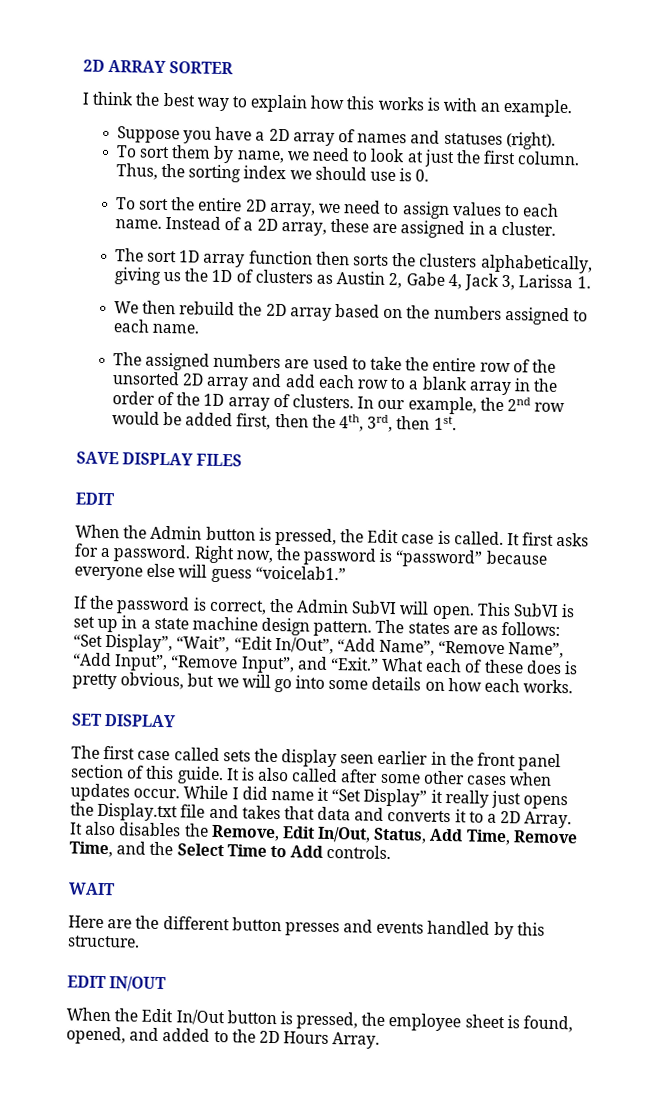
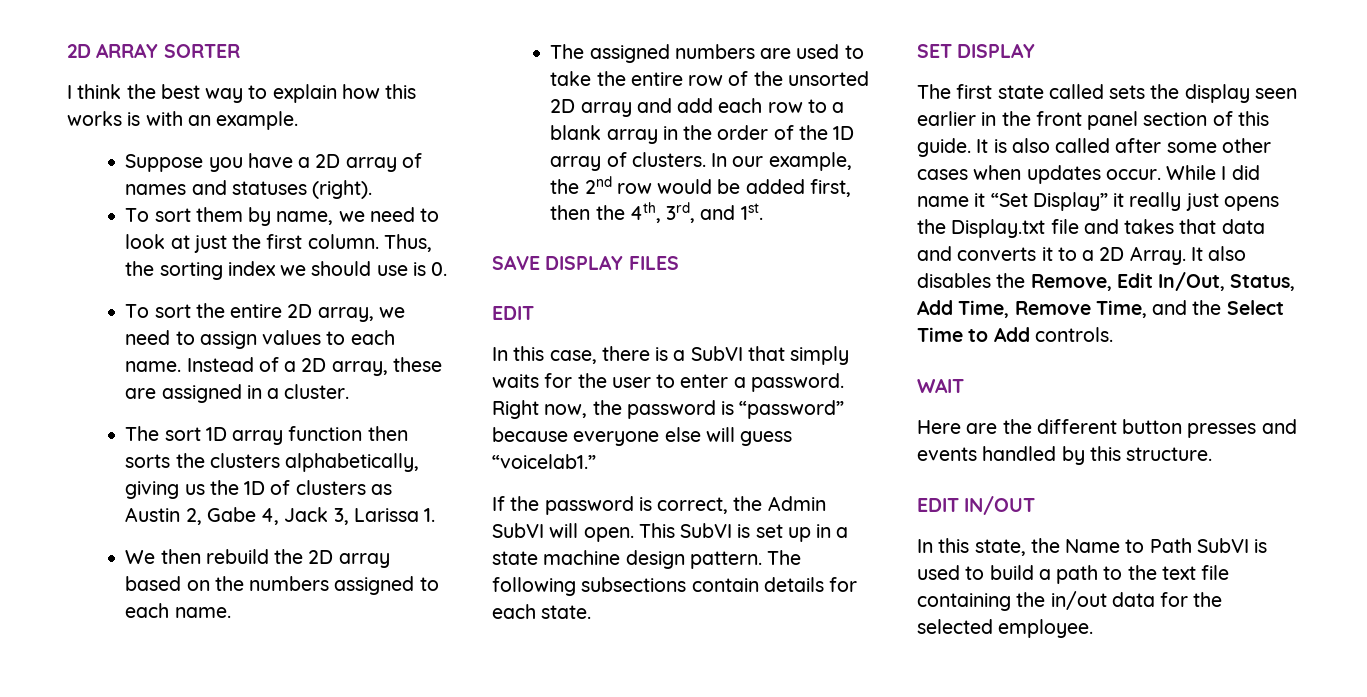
- In our example, the 2nd row would be added first, then the 4th, 3rd, then 1st.
+ In our example, the 2nd row would be added first, then the 4th, 3rd, and 1st.
- When the Admin button is pressed, the Edit case is called. It first asks for a password.
+ In this case, there is a SubVI that simply waits for the user to enter a password.
- The states are as follows: “Set Display”, “Wait”, “Edit In/Out”, “Add Name”, “Remove Name”, “Add Input”, “Remove Input”, and “Exit.” What each of these does is pretty obvious, but we will go into some details on how each works.
+ The following subsections contain details for each state.
- The first case called sets the display seen earlier in the front panel section of this guide.
+ The first state called sets the display seen earlier in the front panel section of this guide.
- When the Edit In/Out button is pressed, the employee sheet is found, opened, and added to the 2D Hours Array.
+ In this state, the Name to Path SubVI is used to build a path to the text file containing the in/out data for the selected employee.

